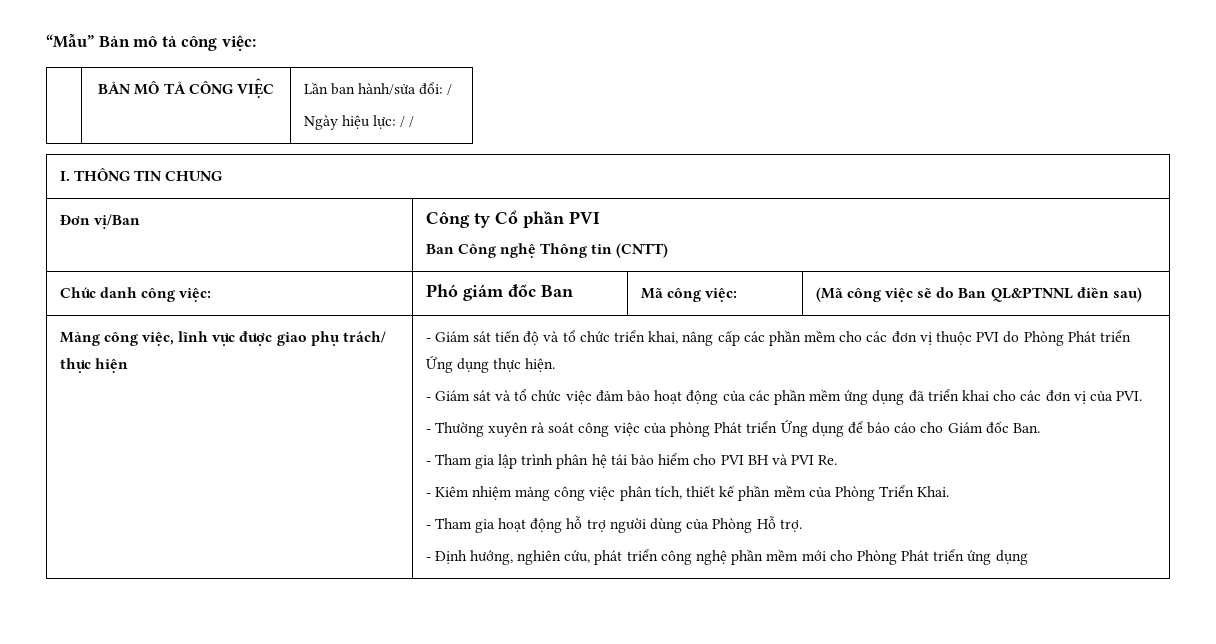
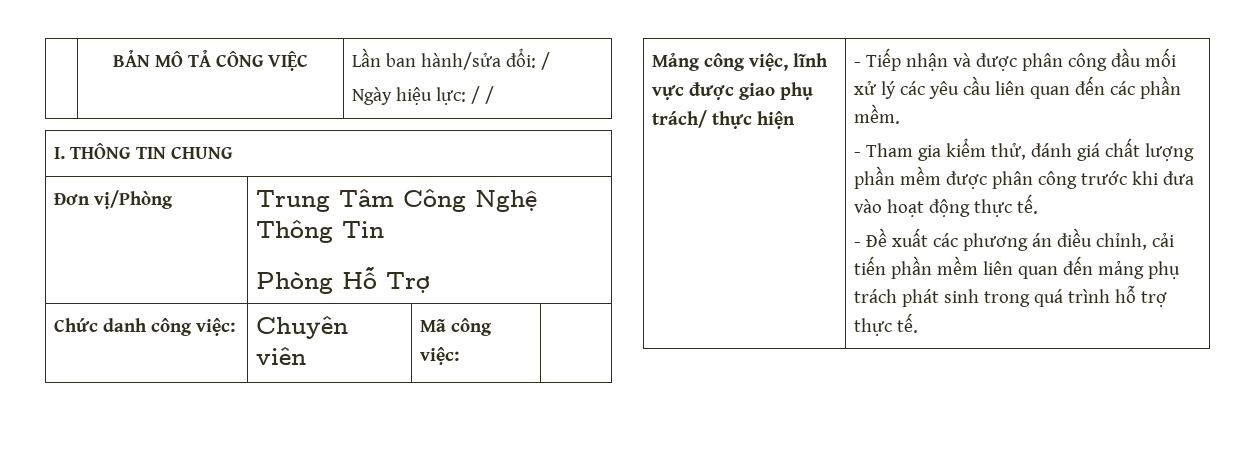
- “Mẫu” Bản mô tả công việc:
- Đơn vị/Ban | Công ty Cổ phần PVI
- Ban Công nghệ Thông tin (CNTT)
+ Đơn vị/Phòng | Trung Tâm Công Nghệ Thông Tin
+ Phòng Hỗ Trợ
- Chức danh công việc: | Phó giám đốc Ban | Mã công việc: | (Mã công việc sẽ do Ban QL&PTNNL điền sau)
+ Chức danh công việc: | Chuyên viên | Mã công việc: |
- - Giám sát tiến độ và tổ chức triển khai, nâng cấp các phần mềm cho các đơn vị thuộc PVI do Phòng Phát triển Ứng dụng thực hiện.
- - Giám sát và tổ chức việc đảm bảo hoạt động của các phần mềm ứng dụng đã triển khai cho các đơn vị của PVI.
- - Thường xuyên rà soát công việc của phòng Phát triển Ứng dụng để báo cáo cho Giám đốc Ban.
- - Tham gia lập trình phân hệ tái bảo hiểm cho PVI BH và PVI Re.
- - Kiêm nhiệm mảng công việc phân tích, thiết kế phần mềm của Phòng Triển Khai.
- - Tham gia hoạt động hỗ trợ người dùng của Phòng Hỗ trợ.
- - Định hướng, nghiên cứu, phát triển công nghệ phần mềm mới cho Phòng Phát triển ứng dụng
+ - Tiếp nhận và được phân công đầu mối xử lý các yêu cầu liên quan đến các phần mềm.
+ - Tham gia kiểm thử, đánh giá chất lượng phần mềm được phân công trước khi đưa vào hoạt động thực tế.
+ - Đề xuất các phương án điều chỉnh, cải tiến phần mềm liên quan đến mảng phụ trách phát sinh trong quá trình hỗ trợ thực tế.

